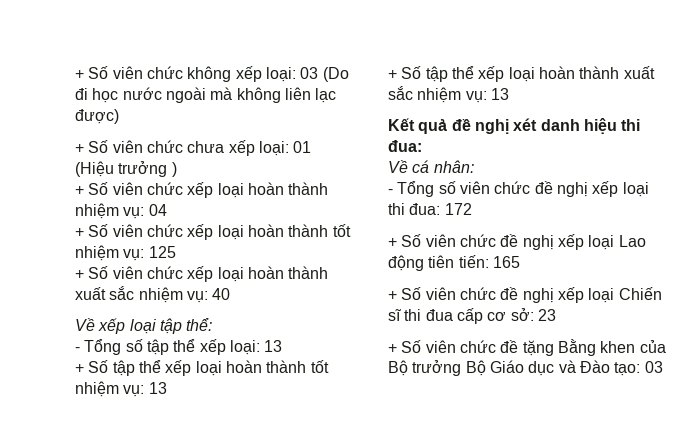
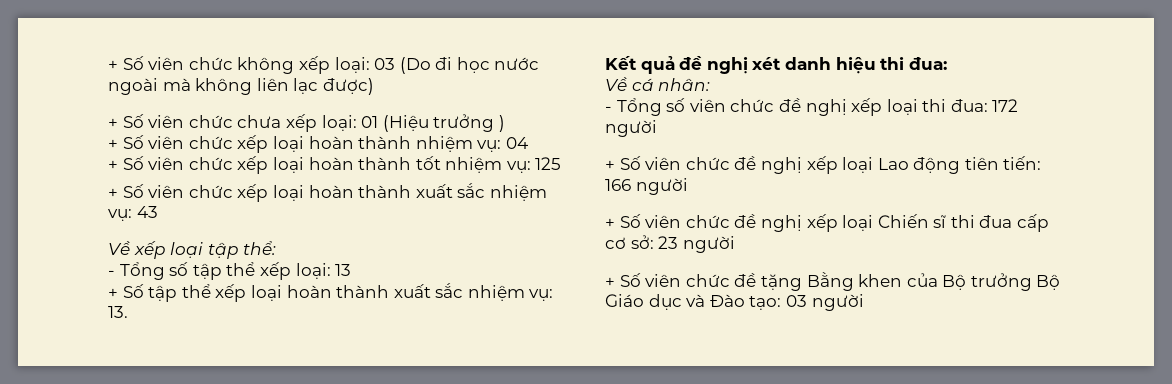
- + Số viên chức xếp loại hoàn thành xuất sắc nhiệm vụ: 40
+ + Số viên chức xếp loại hoàn thành xuất sắc nhiệm vụ: 43
- + Số tập thể xếp loại hoàn thành tốt nhiệm vụ: 13
- + Số tập thể xếp loại hoàn thành xuất sắc nhiệm vụ: 13
+ + Số tập thể xếp loại hoàn thành xuất sắc nhiệm vụ: 13.
- - Tổng số viên chức đề nghị xếp loại thi đua: 172
+ - Tổng số viên chức đề nghị xếp loại thi đua: 172 người
- + Số viên chức đề nghị xếp loại Lao động tiên tiến: 165
+ + Số viên chức đề nghị xếp loại Lao động tiên tiến: 166 người
- + Số viên chức đề nghị xếp loại Chiến sĩ thi đua cấp cơ sở: 23
+ + Số viên chức đề nghị xếp loại Chiến sĩ thi đua cấp cơ sở: 23 người
- + Số viên chức đề tặng Bằng khen của Bộ trưởng Bộ Giáo dục và Đào tạo: 03
+ + Số viên chức đề tặng Bằng khen của Bộ trưởng Bộ Giáo dục và Đào tạo: 03 người

